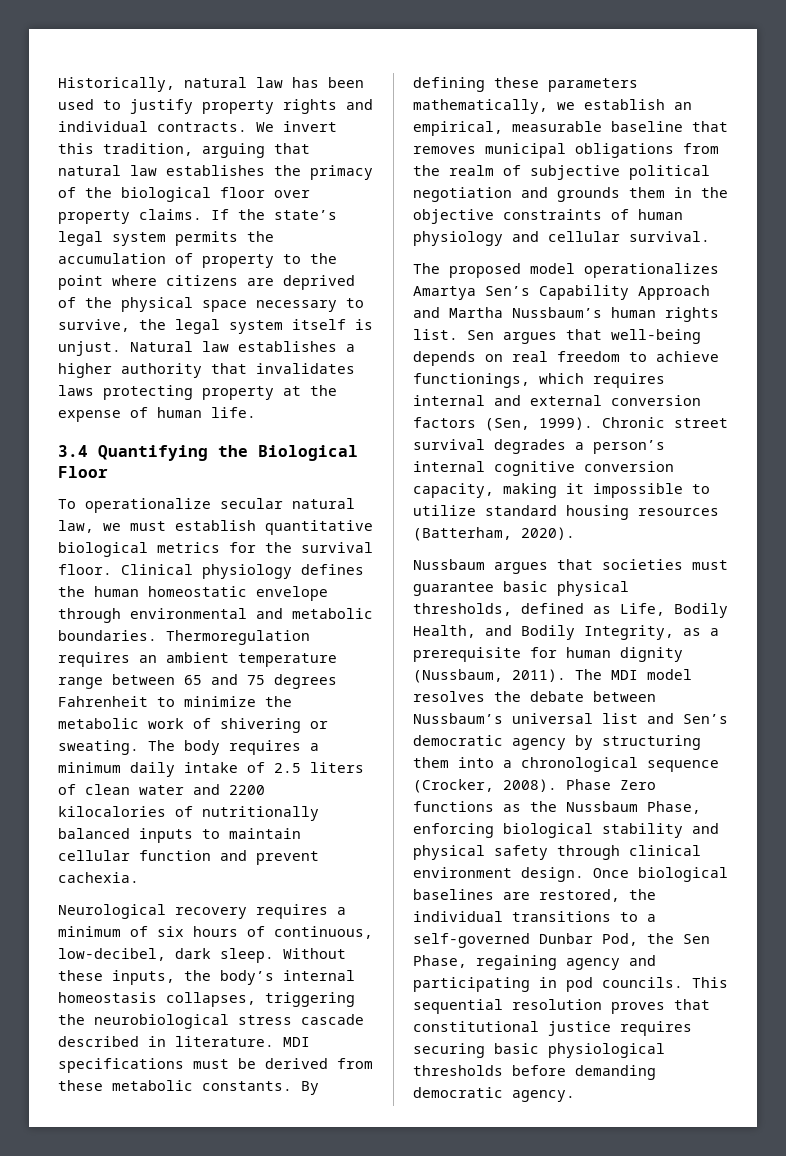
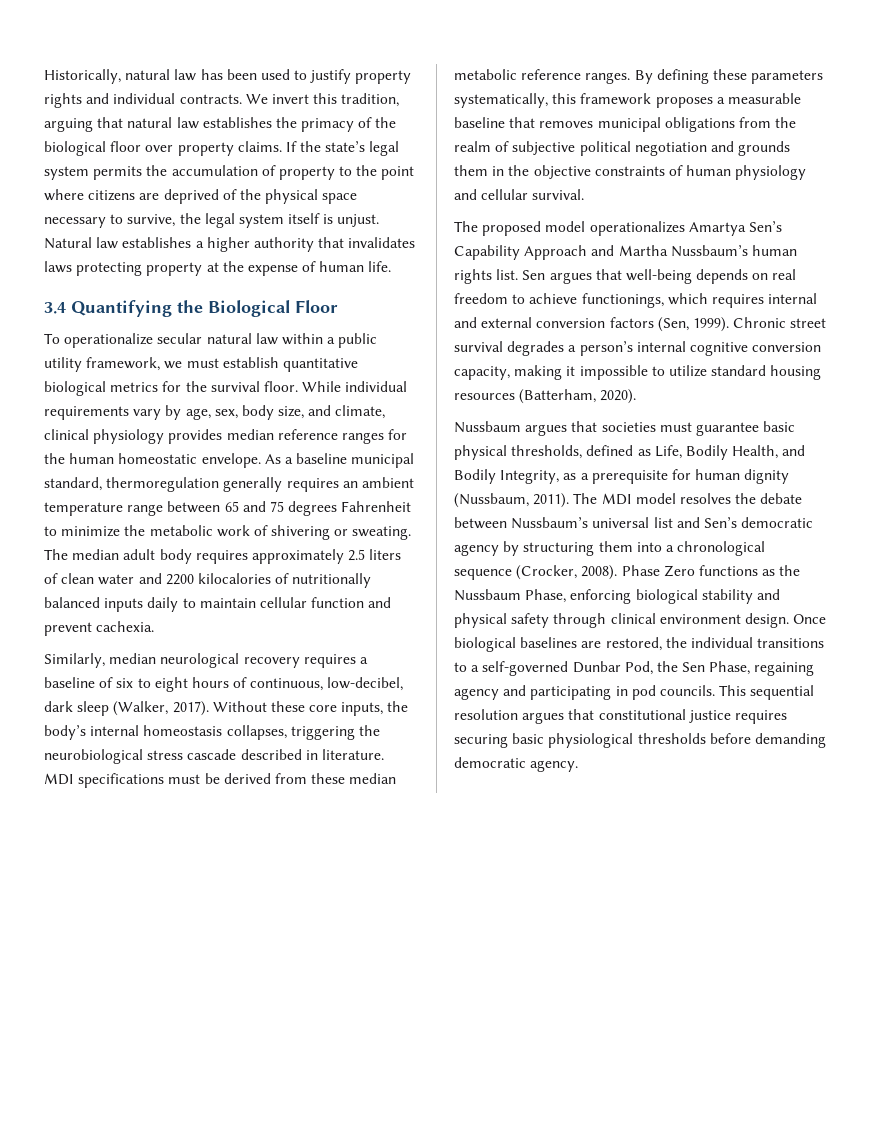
- To operationalize secular natural law, we must establish quantitative biological metrics for the survival floor.
+ To operationalize secular natural law within a public utility framework, we must establish quantitative biological metrics for the survival floor.
- Clinical physiology defines the human homeostatic envelope through environmental and metabolic boundaries. Thermoregulation requires an ambient temperature range between 65 and 75 degrees Fahrenheit to minimize the metabolic work of shivering or sweating.
+ While individual requirements vary by age, sex, body size, and climate, clinical physiology provides median reference ranges for the human homeostatic envelope. As a baseline municipal standard, thermoregulation generally requires an ambient temperature range between 65 and 75 degrees Fahrenheit to minimize the metabolic work of shivering or sweating.
- The body requires a minimum daily intake of 2.5 liters of clean water and 2200 kilocalories of nutritionally balanced inputs to maintain cellular function and prevent cachexia.
+ The median adult body requires approximately 2.5 liters of clean water and 2200 kilocalories of nutritionally balanced inputs daily to maintain cellular function and prevent cachexia.
- Neurological recovery requires a minimum of six hours of continuous, low-decibel, dark sleep.
+ Similarly, median neurological recovery requires a baseline of six to eight hours of continuous, low-decibel, dark sleep (Walker, 2017).
- Without these inputs, the body’s internal homeostasis collapses, triggering the neurobiological stress cascade described in literature.
+ Without these core inputs, the body’s internal homeostasis collapses, triggering the neurobiological stress cascade described in literature.
- MDI specifications must be derived from these metabolic constants. By defining these parameters mathematically, we establish an empirical, measurable baseline that removes municipal obligations from the realm of subjective political negotiation and grounds them in the objective constraints of human physiology and cellular survival.
+ MDI specifications must be derived from these median metabolic reference ranges. By defining these parameters systematically, this framework proposes a measurable baseline that removes municipal obligations from the realm of subjective political negotiation and grounds them in the objective constraints of human physiology and cellular survival.
- This sequential resolution proves that constitutional justice requires securing basic physiological thresholds before demanding democratic agency.
+ This sequential resolution argues that constitutional justice requires securing basic physiological thresholds before demanding democratic agency.

